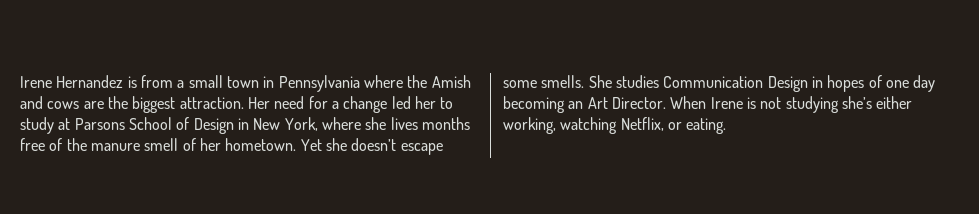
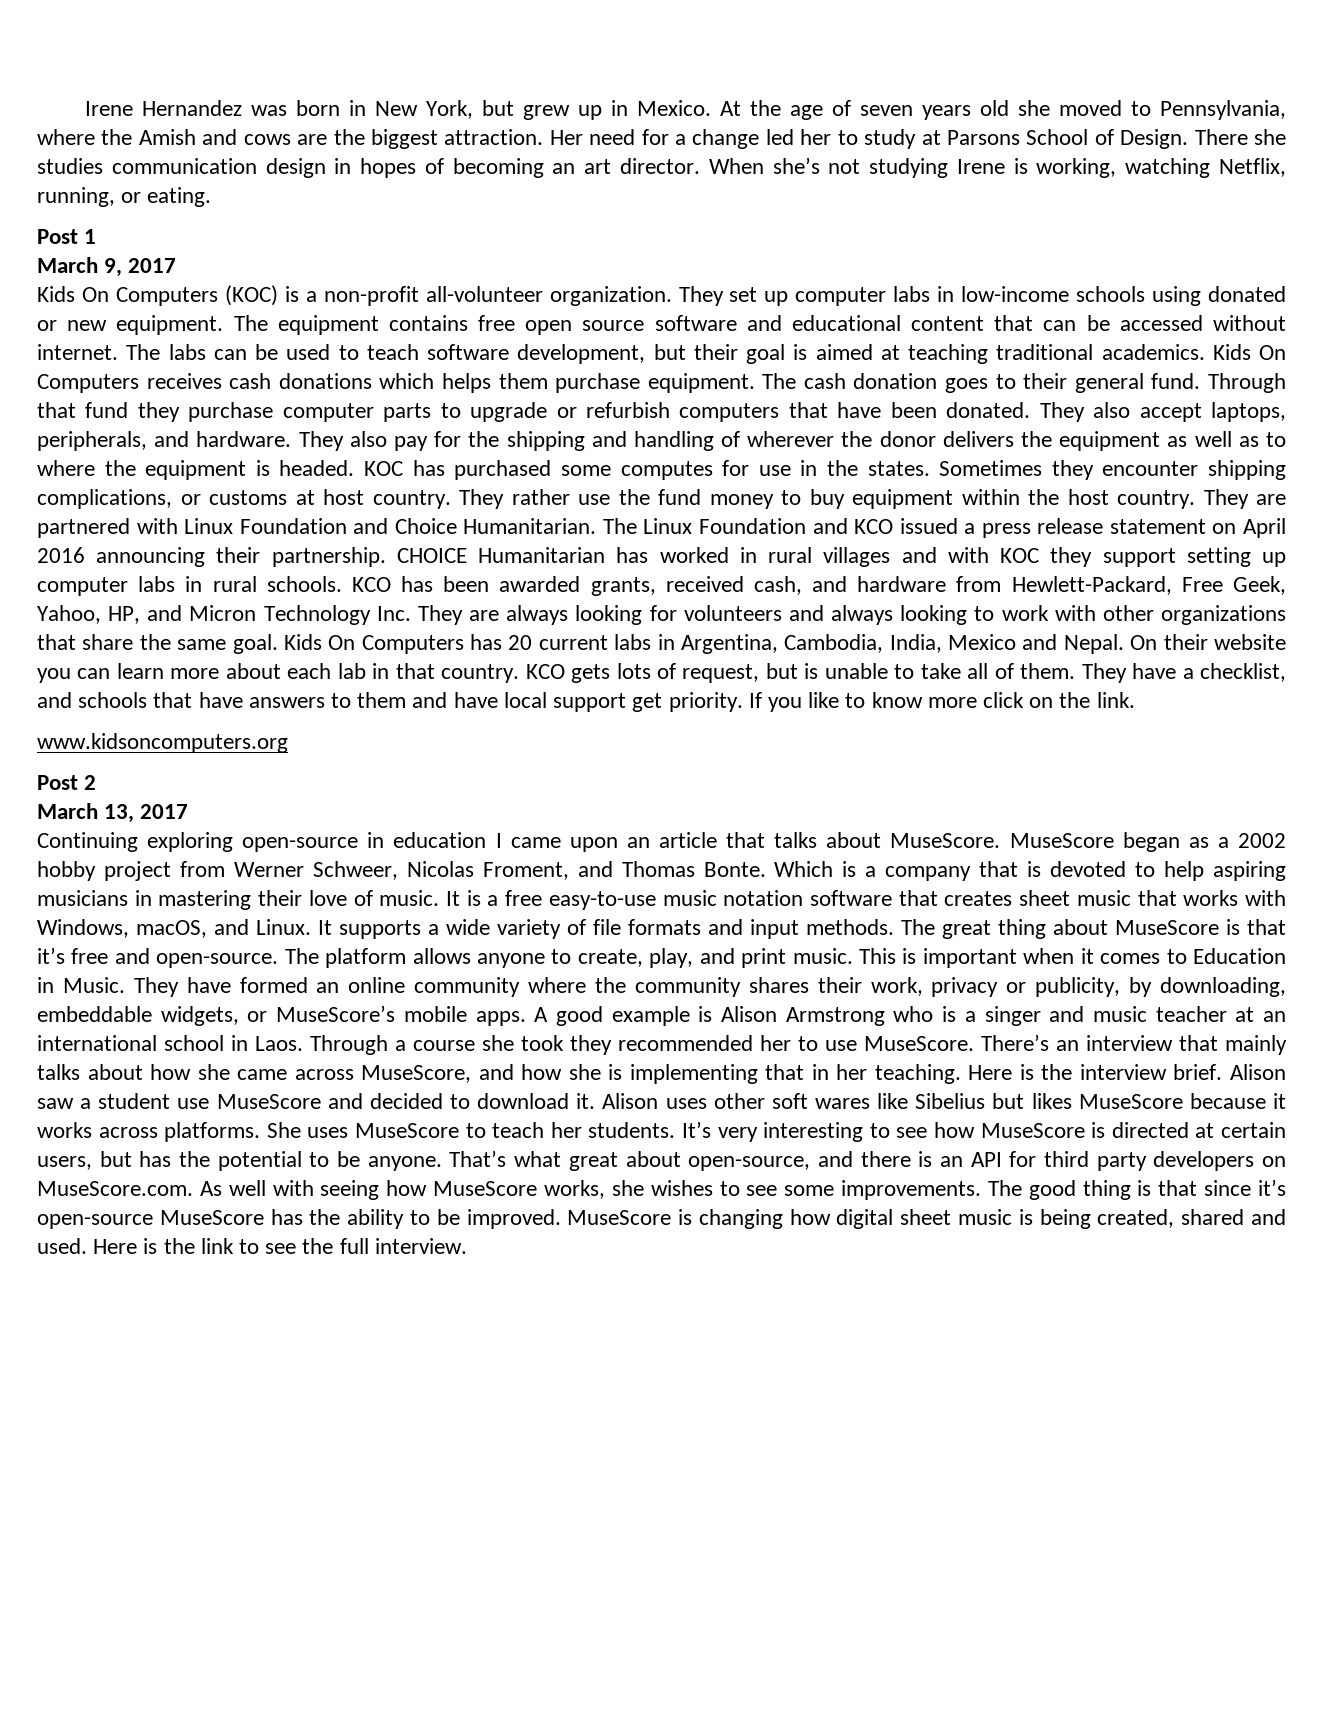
- Irene Hernandez is from a small town in Pennsylvania where the Amish and cows are the biggest attraction.
+ Irene Hernandez was born in New York, but grew up in Mexico. At the age of seven years old she moved to Pennsylvania, where the Amish and cows are the biggest attraction.
- Her need for a change led her to study at Parsons School of Design in New York, where she lives months free of the manure smell of her hometown. Yet she doesn’t escape some smells. She studies Communication Design in hopes of one day becoming an Art Director. When Irene is not studying she’s either working, watching Netflix, or eating.
+ Her need for a change led her to study at Parsons School of Design. There she studies communication design in hopes of becoming an art director. When she’s not studying Irene is working, watching Netflix, running, or eating.
+ Post 1
+ March 9, 2017
+ Kids On Computers (KOC) is a non-profit all-volunteer organization. They set up computer labs in low-income schools using donated or new equipment. The equipment contains free open source software and educational content that can be accessed without internet. The labs can be used to teach software development, but their goal is aimed at teaching traditional academics. Kids On Computers receives cash donations which helps them purchase equipment. The cash donation goes to their general fund. Through that fund they purchase computer parts to upgrade or refurbish computers that have been donated. They also accept laptops, peripherals, and hardware. They also pay for the shipping and handling of wherever the donor delivers the equipment as well as to where the equipment is headed. KOC has purchased some computes for use in the states. Sometimes they encounter shipping complications, or customs at host country. They rather use the fund money to buy equipment within the host country. They are partnered with Linux Foundation and Choice Humanitarian. The Linux Foundation and KCO issued a press release statement on April 2016 announcing their partnership. CHOICE Humanitarian has worked in rural villages and with KOC they support setting up computer labs in rural schools. KCO has been awarded grants, received cash, and hardware from Hewlett-Packard, Free Geek, Yahoo, HP, and Micron Technology Inc. They are always looking for volunteers and always looking to work with other organizations that share the same goal. Kids On Computers has 20 current labs in Argentina, Cambodia, India, Mexico and Nepal. On their website you can learn more about each lab in that country. KCO gets lots of request, but is unable to take all of them. They have a checklist, and schools that have answers to them and have local support get priority. If you like to know more click on the link.
+ www.kidsoncomputers.org
+ Post 2
+ March 13, 2017
+ Continuing exploring open-source in education I came upon an article that talks about MuseScore. MuseScore began as a 2002 hobby project from Werner Schweer, Nicolas Froment, and Thomas Bonte. Which is a company that is devoted to help aspiring musicians in mastering their love of music. It is a free easy-to-use music notation software that creates sheet music that works with Windows, macOS, and Linux. It supports a wide variety of file formats and input methods. The great thing about MuseScore is that it’s free and open-source. The platform allows anyone to create, play, and print music. This is important when it comes to Education in Music. They have formed an online community where the community shares their work, privacy or publicity, by downloading, embeddable widgets, or MuseScore’s mobile apps. A good example is Alison Armstrong who is a singer and music teacher at an international school in Laos. Through a course she took they recommended her to use MuseScore. There’s an interview that mainly talks about how she came across MuseScore, and how she is implementing that in her teaching. Here is the interview brief. Alison saw a student use MuseScore and decided to download it. Alison uses other soft wares like Sibelius but likes MuseScore because it works across platforms. She uses MuseScore to teach her students. It’s very interesting to see how MuseScore is directed at certain users, but has the potential to be anyone. That’s what great about open-source, and there is an API for third party developers on MuseScore.com. As well with seeing how MuseScore works, she wishes to see some improvements. The good thing is that since it’s open-source MuseScore has the ability to be improved. MuseScore is changing how digital sheet music is being created, shared and used. Here is the link to see the full interview.

